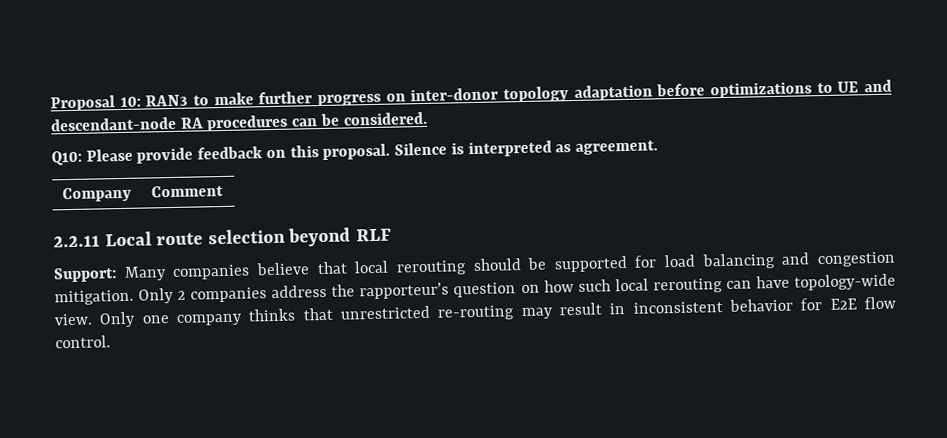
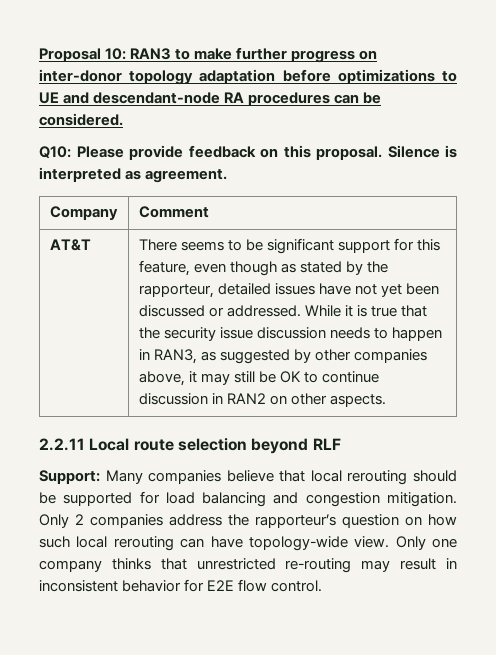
+ AT&T | There seems to be significant support for this feature, even though as stated by the rapporteur, detailed issues have not yet been discussed or addressed. While it is true that the security issue discussion needs to happen in RAN3, as suggested by other companies above, it may still be OK to continue discussion in RAN2 on other aspects.

